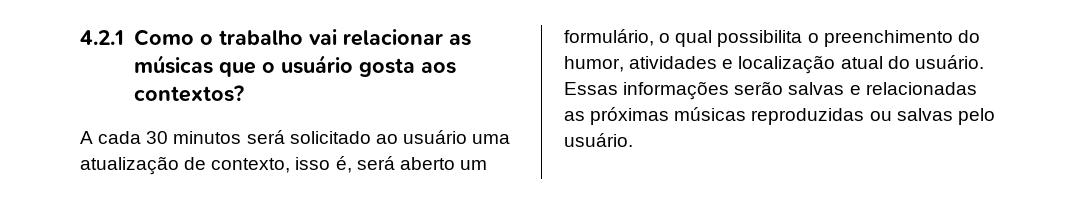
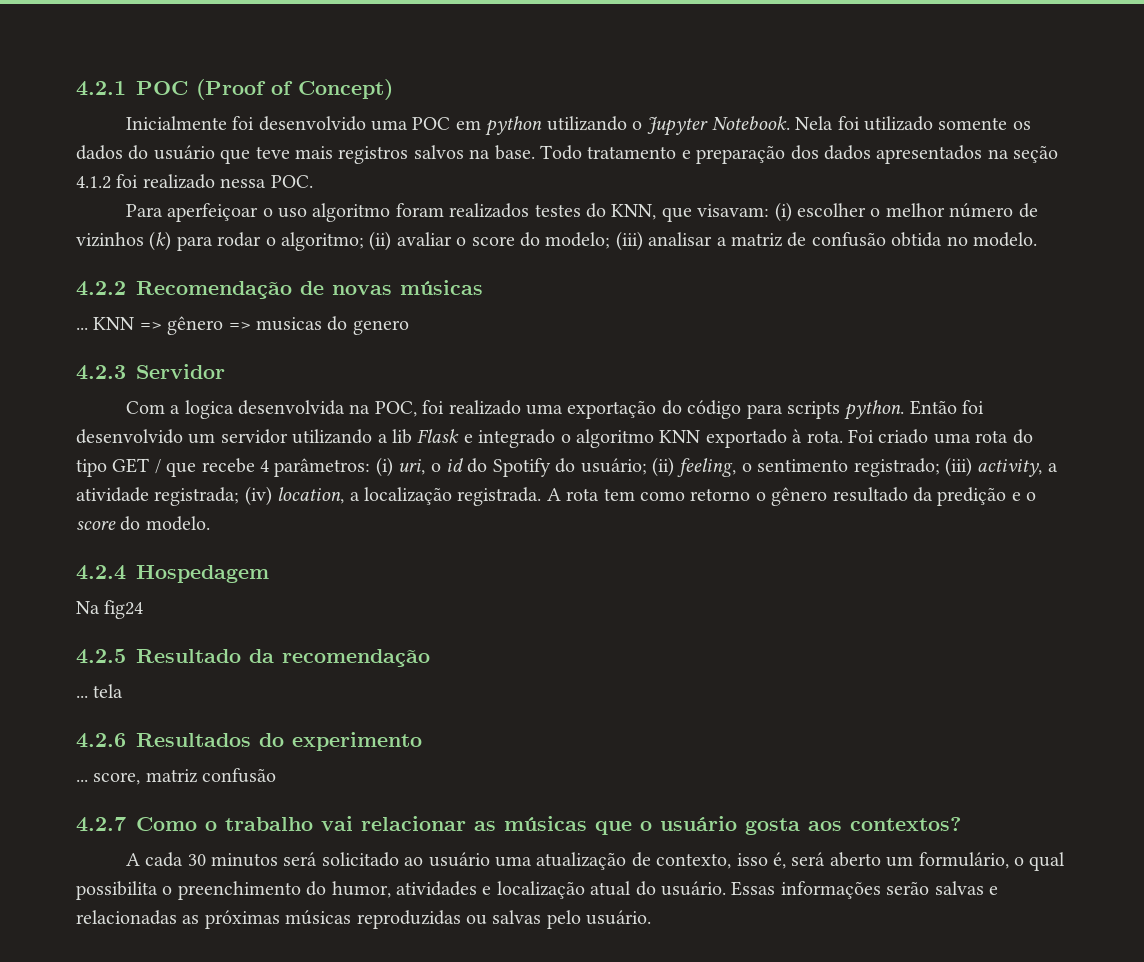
- 4.2.1 Como o trabalho vai relacionar as músicas que o usuário gosta aos contextos?
+ 4.2.1 POC (Proof of Concept)
+ Inicialmente foi desenvolvido uma POC em python utilizando o Jupyter Notebook. Nela foi utilizado somente os dados do usuário que teve mais registros salvos na base. Todo tratamento e preparação dos dados apresentados na seção 4.1.2 foi realizado nessa POC.
+ Para aperfeiçoar o uso algoritmo foram realizados testes do KNN, que visavam: (i) escolher o melhor número de vizinhos (k) para rodar o algoritmo; (ii) avaliar o score do modelo; (iii) analisar a matriz de confusão obtida no modelo.
+ 4.2.2 Recomendação de novas músicas
+ ... KNN => gênero => musicas do genero
+ 4.2.3 Servidor
+ Com a logica desenvolvida na POC, foi realizado uma exportação do código para scripts python. Então foi desenvolvido um servidor utilizando a lib Flask e integrado o algoritmo KNN exportado à rota. Foi criado uma rota do tipo GET / que recebe 4 parâmetros: (i) uri, o id do Spotify do usuário; (ii) feeling, o sentimento registrado; (iii) activity, a atividade registrada; (iv) location, a localização registrada. A rota tem como retorno o gênero resultado da predição e o score do modelo.
+ 4.2.4 Hospedagem
+ Na fig24
+ 4.2.5 Resultado da recomendação
+ ... tela
+ 4.2.6 Resultados do experimento
+ ... score, matriz confusão
+ 4.2.7 Como o trabalho vai relacionar as músicas que o usuário gosta aos contextos?

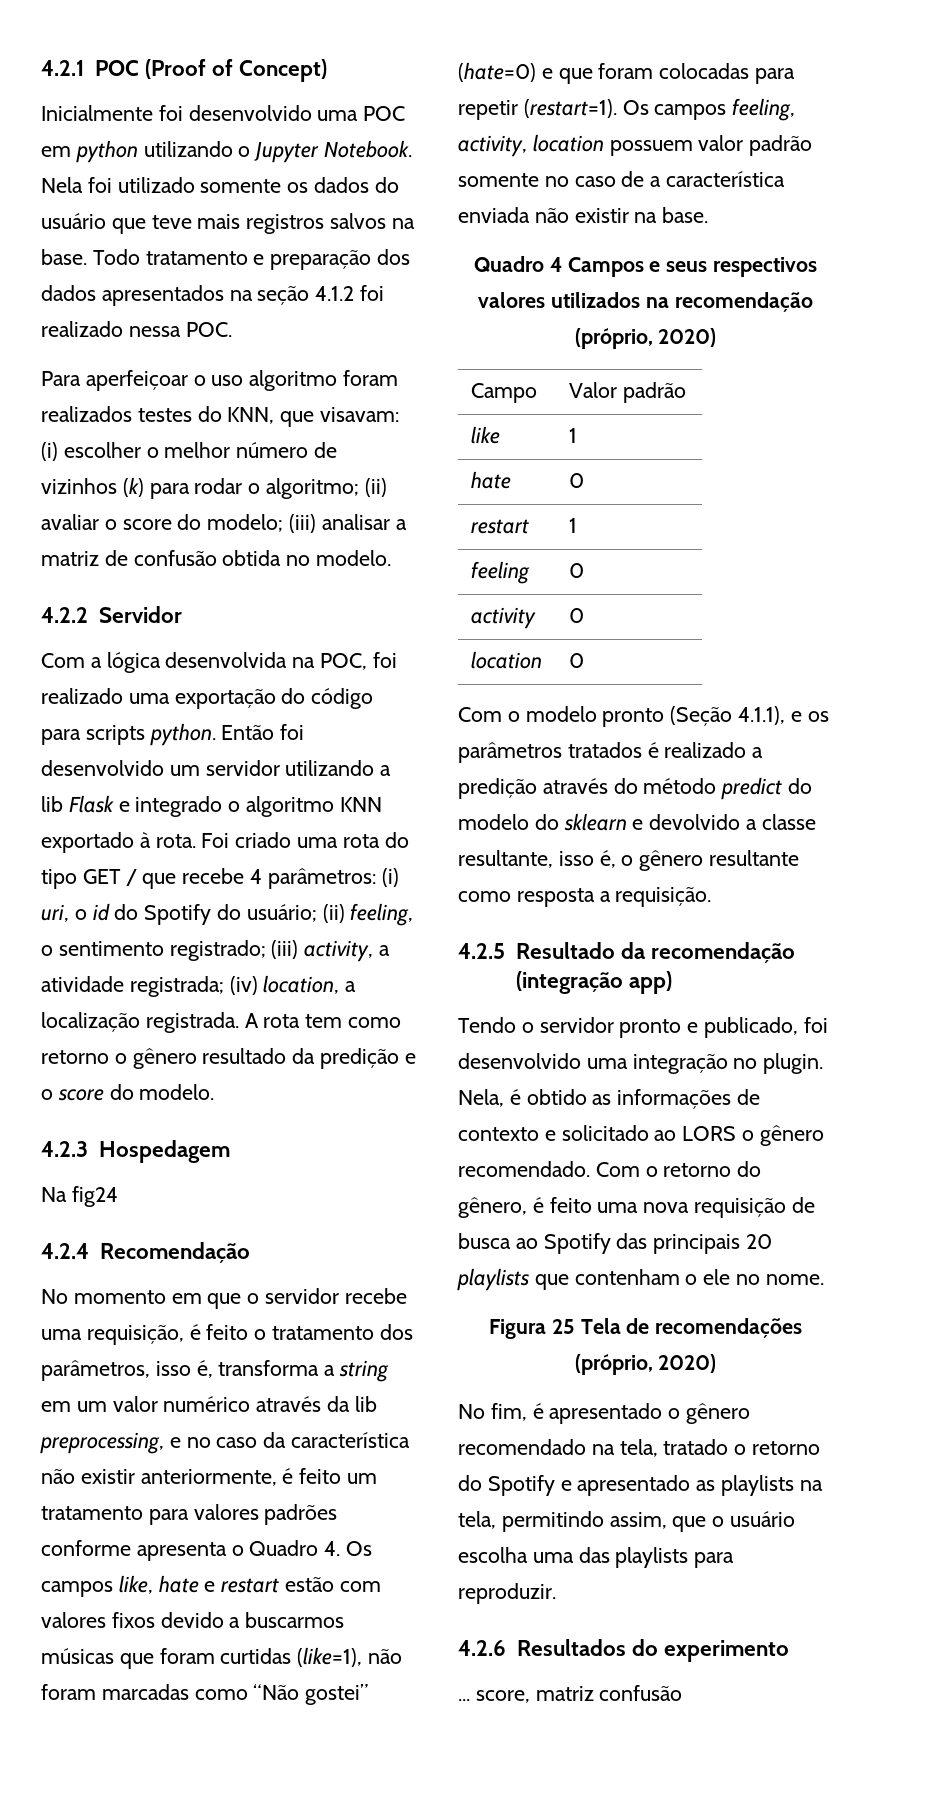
- 4.2.2 Recomendação de novas músicas
- ... KNN => gênero => musicas do genero
- 4.2.3 Servidor
+ 4.2.2 Servidor
- Com a logica desenvolvida na POC, foi realizado uma exportação do código para scripts python.
+ Com a lógica desenvolvida na POC, foi realizado uma exportação do código para scripts python.
- 4.2.4 Hospedagem
+ 4.2.3 Hospedagem
- 4.2.5 Resultado da recomendação
- ... tela
+ 4.2.4 Recomendação
+ No momento em que o servidor recebe uma requisição, é feito o tratamento dos parâmetros, isso é, transforma a string em um valor numérico através da lib preprocessing, e no caso da característica não existir anteriormente, é feito um tratamento para valores padrões conforme apresenta o Quadro 4. Os campos like, hate e restart estão com valores fixos devido a buscarmos músicas que foram curtidas (like=1), não foram marcadas como “Não gostei” (hate=0) e que foram colocadas para repetir (restart=1). Os campos feeling, activity, location possuem valor padrão somente no caso de a característica enviada não existir na base.
+ Quadro 4 Campos e seus respectivos valores utilizados na recomendação (próprio, 2020)
+ Campo | Valor padrão
+ like | 1
+ hate | 0
+ restart | 1
+ feeling | 0
+ activity | 0
+ location | 0
+ Com o modelo pronto (Seção 4.1.1), e os parâmetros tratados é realizado a predição através do método predict do modelo do sklearn e devolvido a classe resultante, isso é, o gênero resultante como resposta a requisição.
+ 4.2.5 Resultado da recomendação (integração app)
+ Tendo o servidor pronto e publicado, foi desenvolvido uma integração no plugin. Nela, é obtido as informações de contexto e solicitado ao LORS o gênero recomendado. Com o retorno do gênero, é feito uma nova requisição de busca ao Spotify das principais 20 playlists que contenham o ele no nome.
+ Figura 25 Tela de recomendações (próprio, 2020)
+ No fim, é apresentado o gênero recomendado na tela, tratado o retorno do Spotify e apresentado as playlists na tela, permitindo assim, que o usuário escolha uma das playlists para reproduzir.
- 4.2.7 Como o trabalho vai relacionar as músicas que o usuário gosta aos contextos?
- A cada 30 minutos será solicitado ao usuário uma atualização de contexto, isso é, será aberto um formulário, o qual possibilita o preenchimento do humor, atividades e localização atual do usuário. Essas informações serão salvas e relacionadas as próximas músicas reproduzidas ou salvas pelo usuário.

